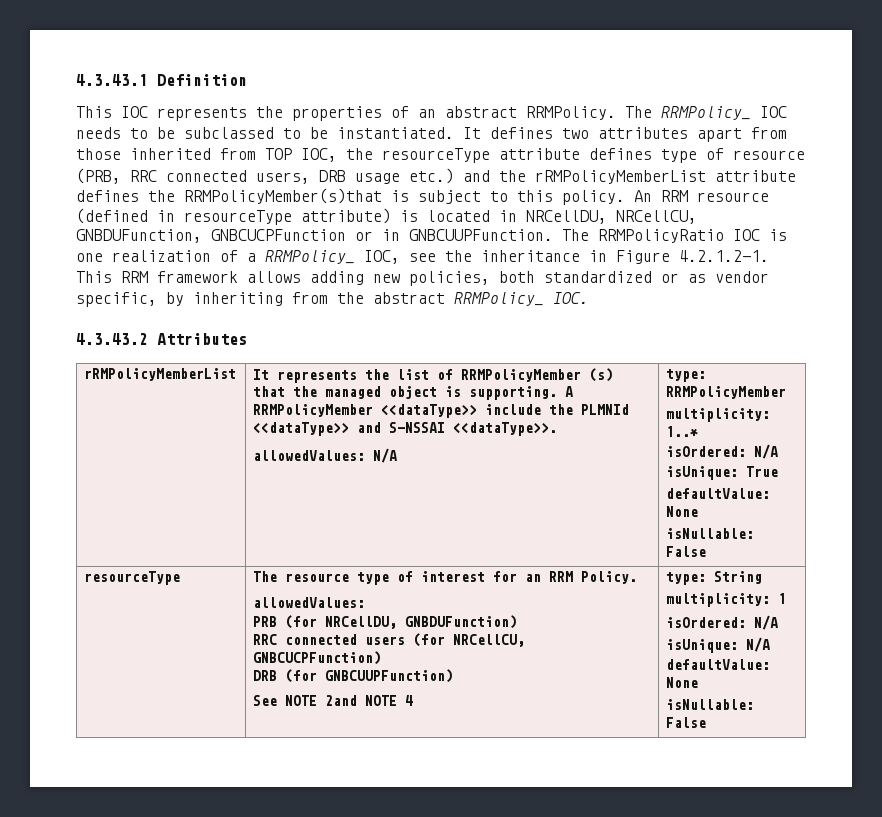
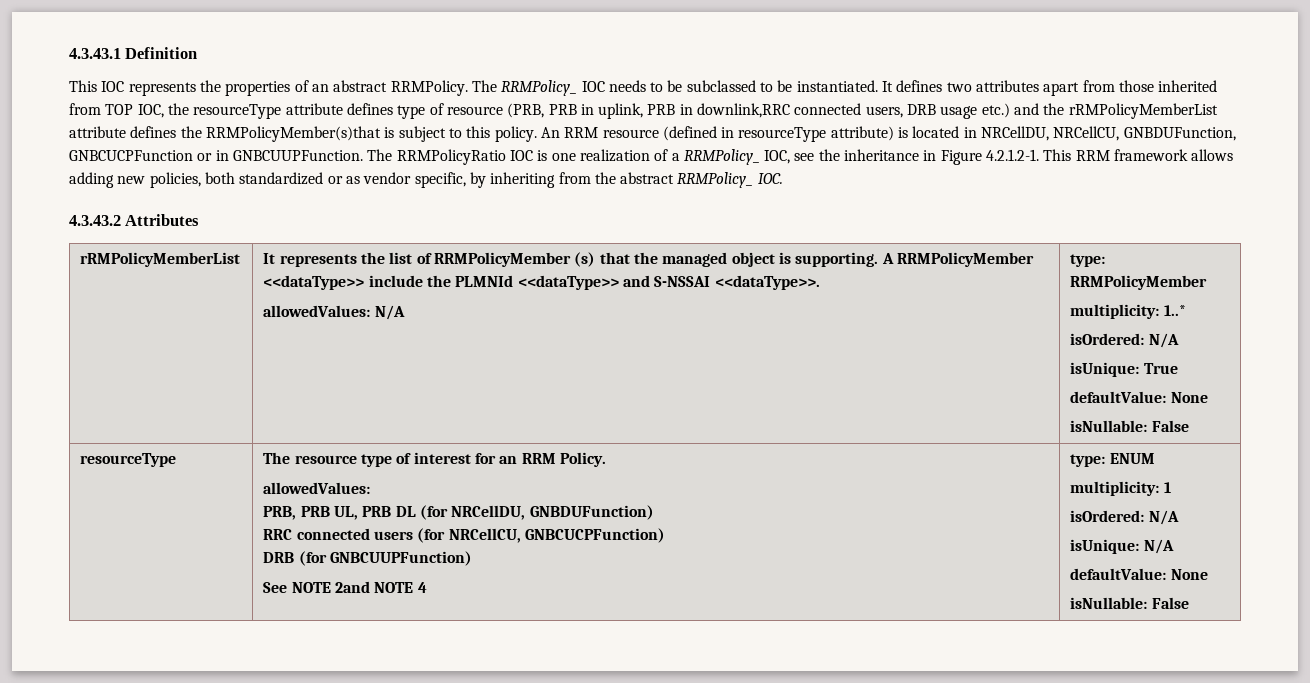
- It defines two attributes apart from those inherited from TOP IOC, the resourceType attribute defines type of resource (PRB, RRC connected users, DRB usage etc.) and the rRMPolicyMemberList attribute defines the RRMPolicyMember(s)that is subject to this policy.
+ It defines two attributes apart from those inherited from TOP IOC, the resourceType attribute defines type of resource (PRB, PRB in uplink, PRB in downlink,RRC connected users, DRB usage etc.) and the rRMPolicyMemberList attribute defines the RRMPolicyMember(s)that is subject to this policy.
- PRB (for NRCellDU, GNBDUFunction)
+ PRB, PRB UL, PRB DL (for NRCellDU, GNBDUFunction)
- type: String
+ type: ENUM

